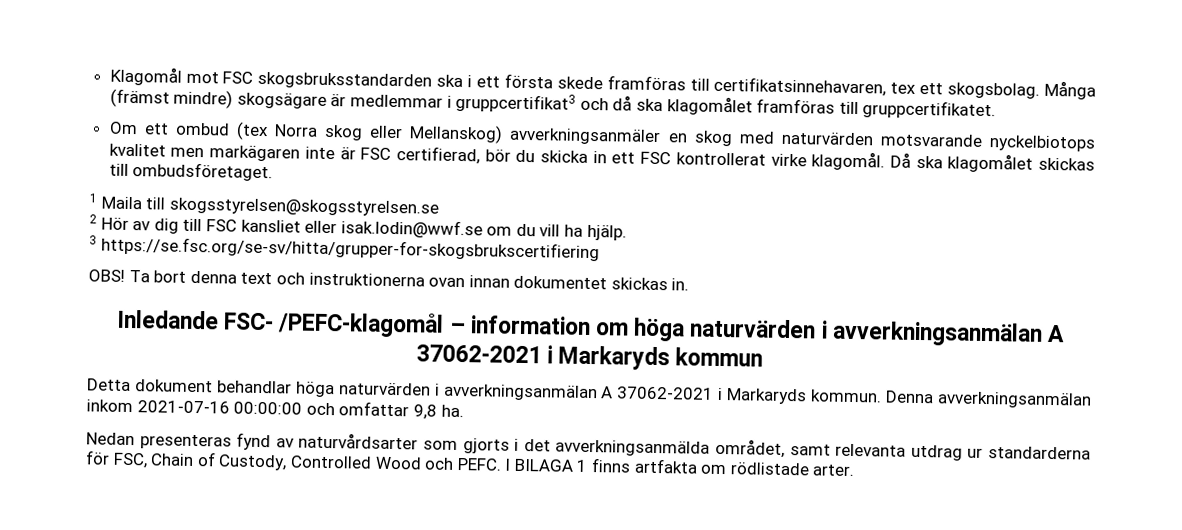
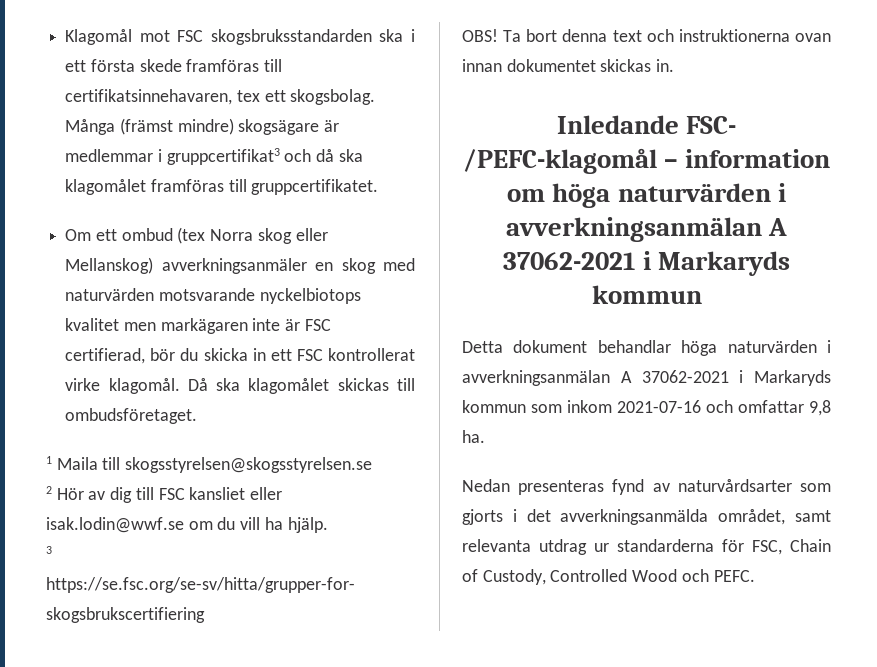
- Detta dokument behandlar höga naturvärden i avverkningsanmälan A 37062-2021 i Markaryds kommun. Denna avverkningsanmälan inkom 2021-07-16 00:00:00 och omfattar 9,8 ha.
+ Detta dokument behandlar höga naturvärden i avverkningsanmälan A 37062-2021 i Markaryds kommun som inkom 2021-07-16 och omfattar 9,8 ha.
- I BILAGA 1 finns artfakta om rödlistade arter.

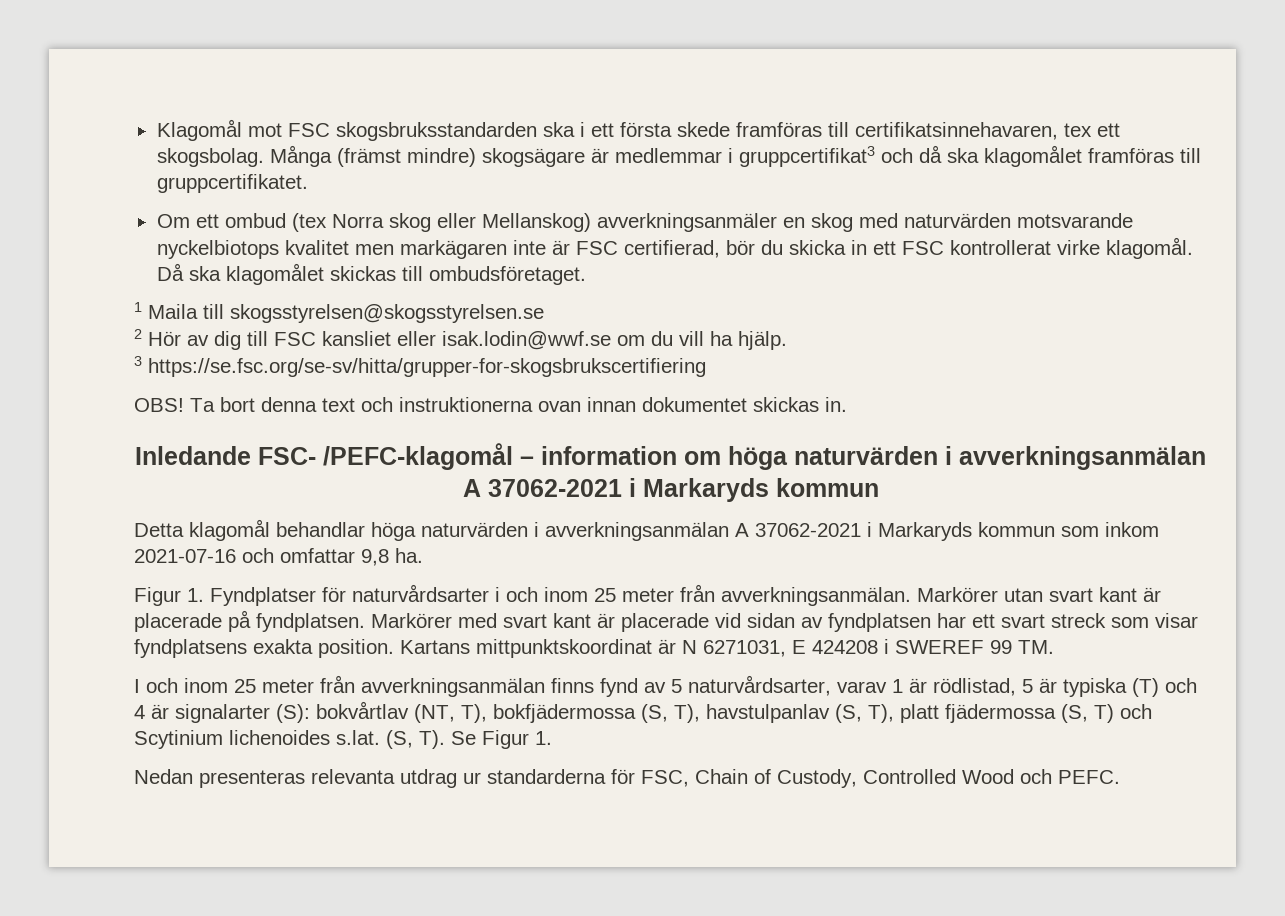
- Detta dokument behandlar höga naturvärden i avverkningsanmälan A 37062-2021 i Markaryds kommun som inkom 2021-07-16 och omfattar 9,8 ha.
+ Detta klagomål behandlar höga naturvärden i avverkningsanmälan A 37062-2021 i Markaryds kommun som inkom 2021-07-16 och omfattar 9,8 ha.
- Nedan presenteras fynd av naturvårdsarter som gjorts i det avverkningsanmälda området, samt relevanta utdrag ur standarderna för FSC, Chain of Custody, Controlled Wood och PEFC.
+ Figur 1. Fyndplatser för naturvårdsarter i och inom 25 meter från avverkningsanmälan. Markörer utan svart kant är placerade på fyndplatsen. Markörer med svart kant är placerade vid sidan av fyndplatsen har ett svart streck som visar fyndplatsens exakta position. Kartans mittpunktskoordinat är N 6271031, E 424208 i SWEREF 99 TM.
+ I och inom 25 meter från avverkningsanmälan finns fynd av 5 naturvårdsarter, varav 1 är rödlistad, 5 är typiska (T) och 4 är signalarter (S): bokvårtlav (NT, T), bokfjädermossa (S, T), havstulpanlav (S, T), platt fjädermossa (S, T) och Scytinium lichenoides s.lat. (S, T). Se Figur 1.
+ Nedan presenteras relevanta utdrag ur standarderna för FSC, Chain of Custody, Controlled Wood och PEFC.

